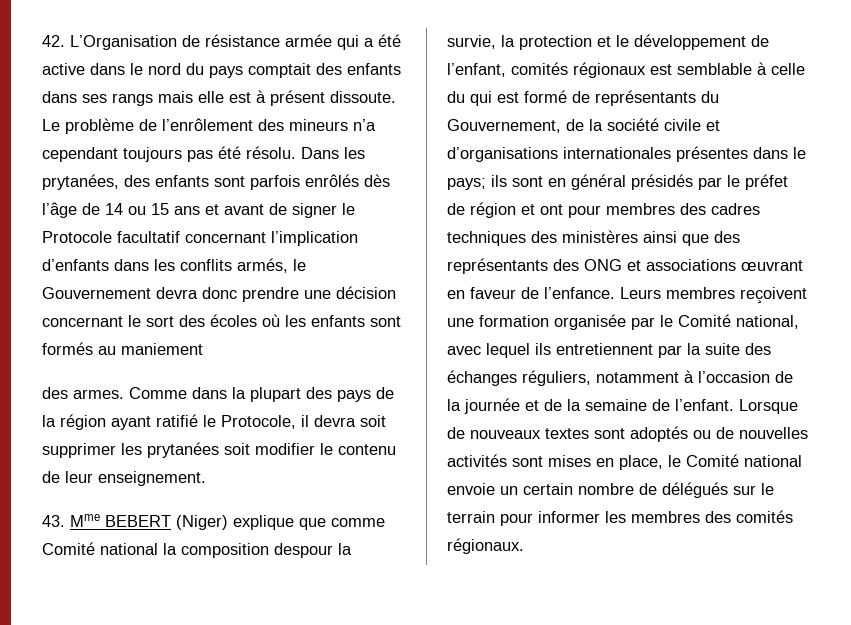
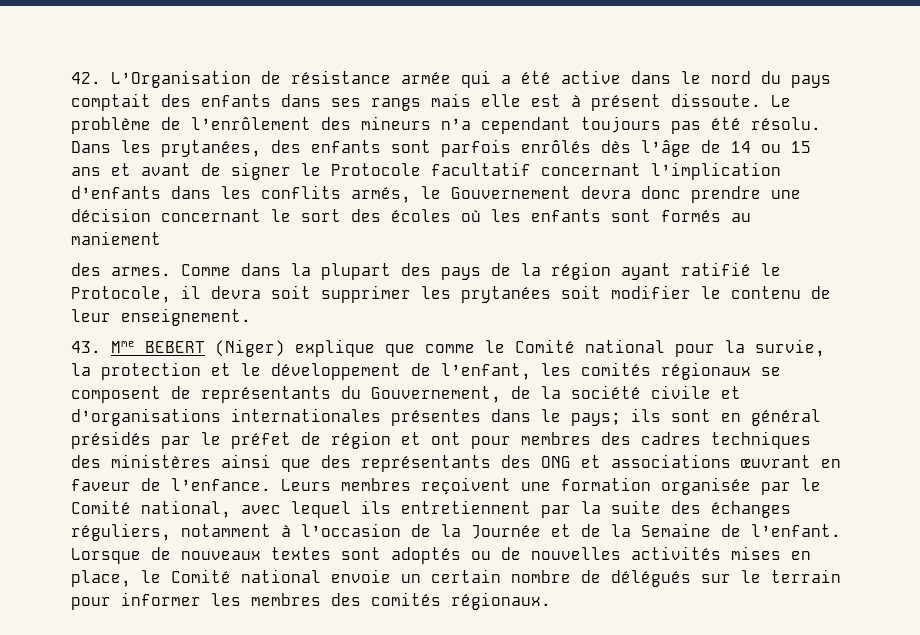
- 43. Mme BEBERT (Niger) explique que comme Comité national la composition despour la survie, la protection et le développement de l’enfant, comités régionaux est semblable à celle du qui est formé de représentants du Gouvernement, de la société civile et d’organisations internationales présentes dans le pays;
+ 43. Mme BEBERT (Niger) explique que comme le Comité national pour la survie, la protection et le développement de l’enfant, les comités régionaux se composent de représentants du Gouvernement, de la société civile et d’organisations internationales présentes dans le pays;
- Leurs membres reçoivent une formation organisée par le Comité national, avec lequel ils entretiennent par la suite des échanges réguliers, notamment à l’occasion de la journée et de la semaine de l’enfant.
+ Leurs membres reçoivent une formation organisée par le Comité national, avec lequel ils entretiennent par la suite des échanges réguliers, notamment à l’occasion de la Journée et de la Semaine de l’enfant.
- Lorsque de nouveaux textes sont adoptés ou de nouvelles activités sont mises en place, le Comité national envoie un certain nombre de délégués sur le terrain pour informer les membres des comités régionaux.
+ Lorsque de nouveaux textes sont adoptés ou de nouvelles activités mises en place, le Comité national envoie un certain nombre de délégués sur le terrain pour informer les membres des comités régionaux.

